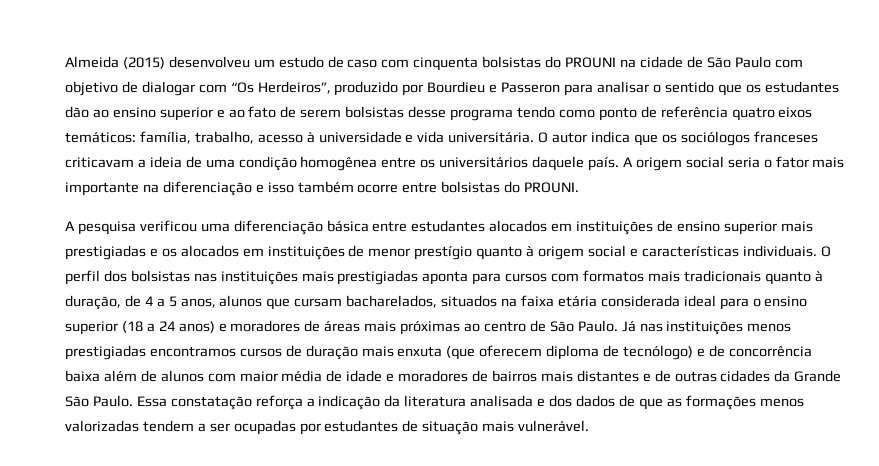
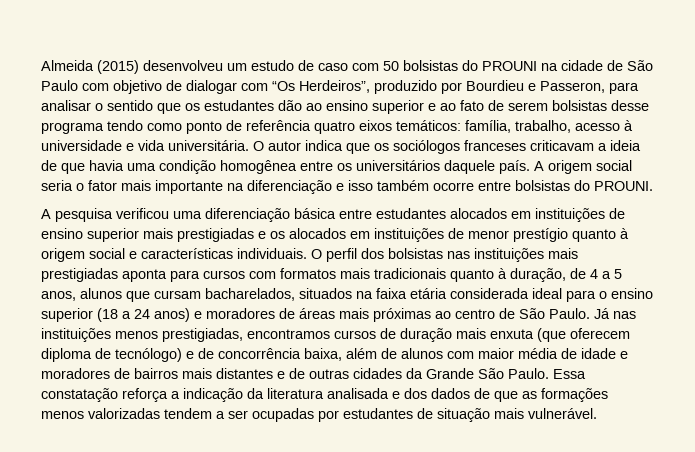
- Almeida (2015) desenvolveu um estudo de caso com cinquenta bolsistas do PROUNI na cidade de São Paulo com objetivo de dialogar com “Os Herdeiros”, produzido por Bourdieu e Passeron para analisar o sentido que os estudantes dão ao ensino superior e ao fato de serem bolsistas desse programa tendo como ponto de referência quatro eixos temáticos:
+ Almeida (2015) desenvolveu um estudo de caso com 50 bolsistas do PROUNI na cidade de São Paulo com objetivo de dialogar com “Os Herdeiros”, produzido por Bourdieu e Passeron, para analisar o sentido que os estudantes dão ao ensino superior e ao fato de serem bolsistas desse programa tendo como ponto de referência quatro eixos temáticos:
- O autor indica que os sociólogos franceses criticavam a ideia de uma condição homogênea entre os universitários daquele país.
+ O autor indica que os sociólogos franceses criticavam a ideia de que havia uma condição homogênea entre os universitários daquele país.
- Já nas instituições menos prestigiadas encontramos cursos de duração mais enxuta (que oferecem diploma de tecnólogo) e de concorrência baixa além de alunos com maior média de idade e moradores de bairros mais distantes e de outras cidades da Grande São Paulo.
+ Já nas instituições menos prestigiadas, encontramos cursos de duração mais enxuta (que oferecem diploma de tecnólogo) e de concorrência baixa, além de alunos com maior média de idade e moradores de bairros mais distantes e de outras cidades da Grande São Paulo.

